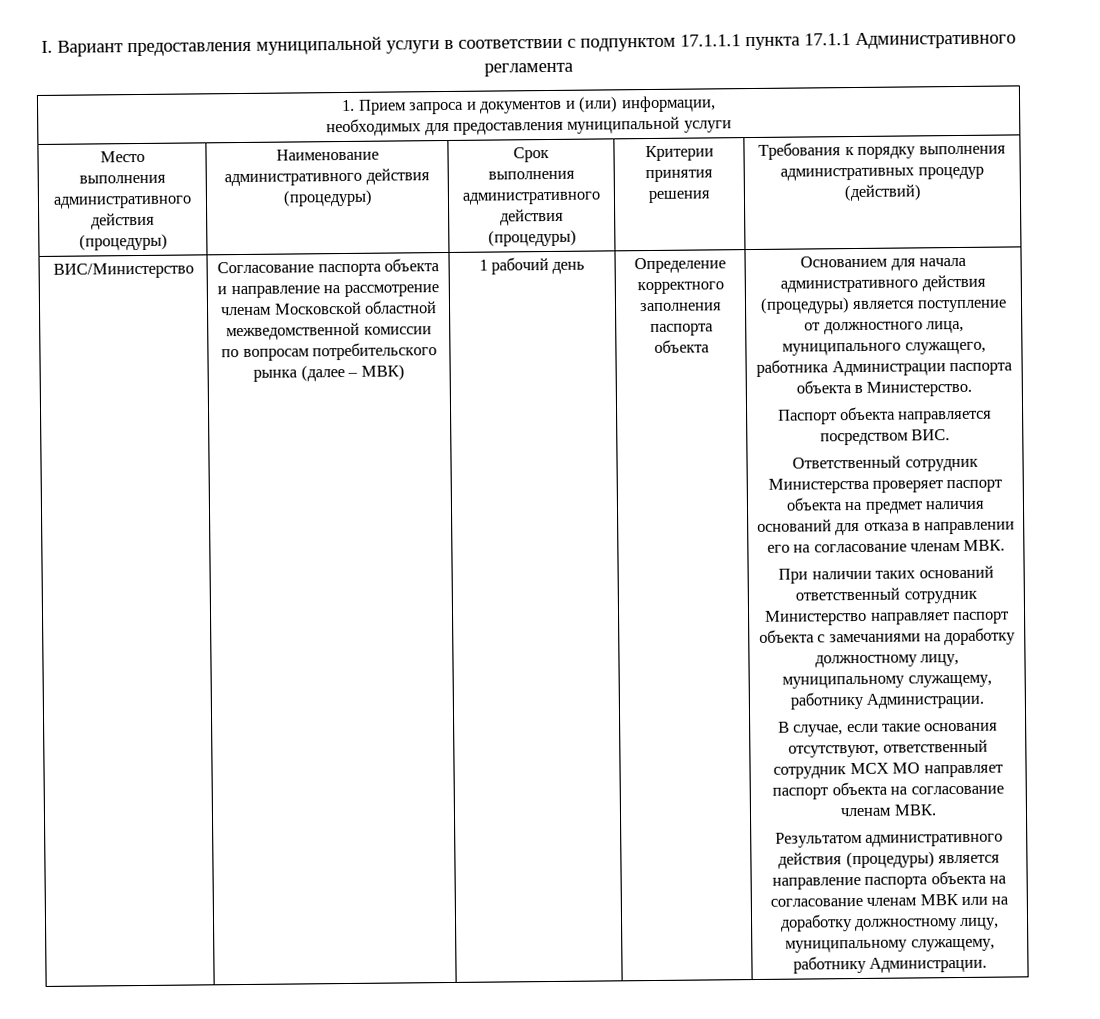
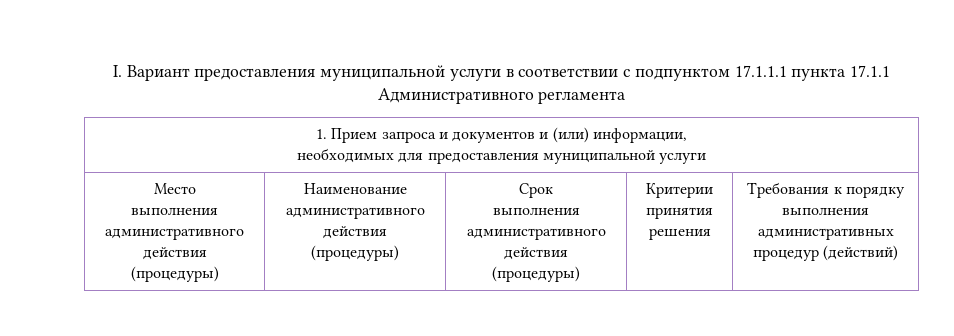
- ВИС/Министерство | Согласование паспорта объекта и направление на рассмотрение членам Московской областной межведомственной комиссии по вопросам потребительского рынка (далее – МВК) | 1 рабочий день | Определение корректного заполнения паспорта объекта | Основанием для начала административного действия (процедуры) является поступление от должностного лица, муниципального служащего, работника Администрации паспорта объекта в Министерство.
- Паспорт объекта направляется посредством ВИС.
- Ответственный сотрудник Министерства проверяет паспорт объекта на предмет наличия оснований для отказа в направлении его на согласование членам МВК.
- При наличии таких оснований ответственный сотрудник Министерство направляет паспорт объекта с замечаниями на доработку должностному лицу, муниципальному служащему, работнику Администрации.
- В случае, если такие основания отсутствуют, ответственный сотрудник МСХ МО направляет паспорт объекта на согласование членам МВК.
- Результатом административного действия (процедуры) является направление паспорта объекта на согласование членам МВК или на доработку должностному лицу, муниципальному служащему, работнику Администрации.

